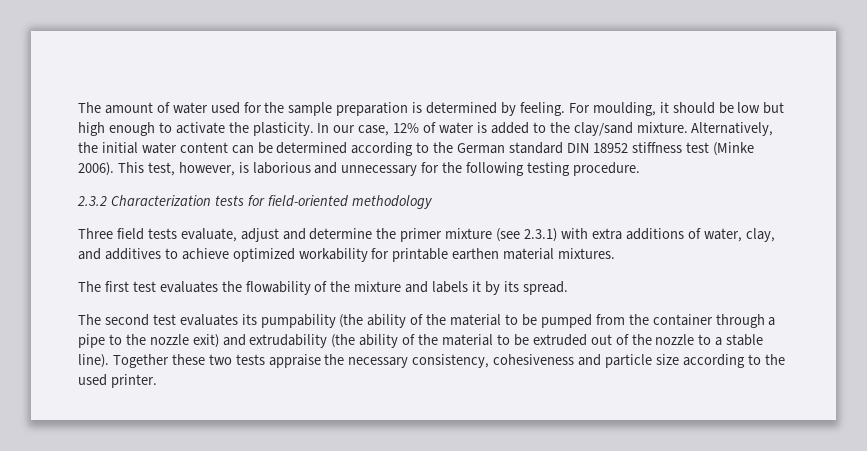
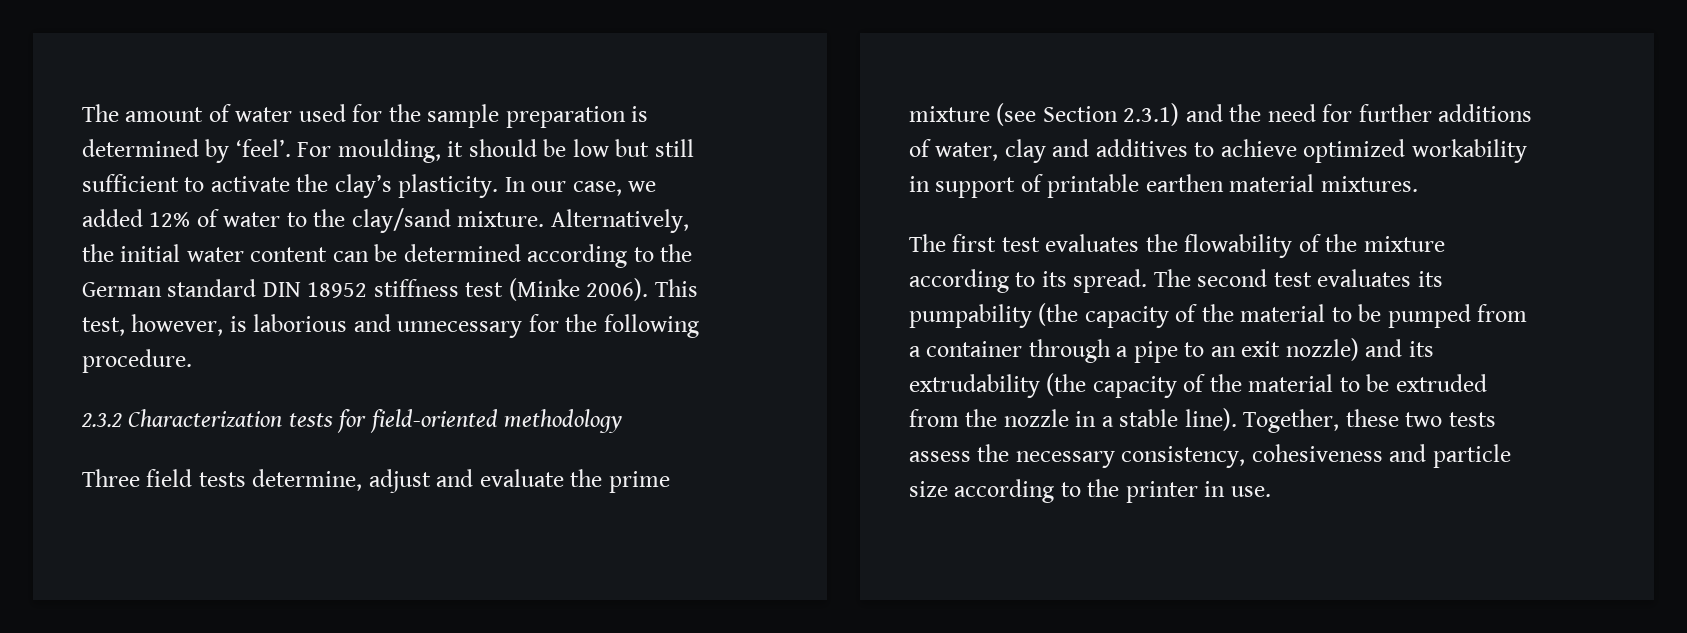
- The amount of water used for the sample preparation is determined by feeling.
+ The amount of water used for the sample preparation is determined by ‘feel’.
- For moulding, it should be low but high enough to activate the plasticity.
+ For moulding, it should be low but still sufficient to activate the clay’s plasticity.
- In our case, 12% of water is added to the clay/sand mixture.
+ In our case, we added 12% of water to the clay/sand mixture.
- This test, however, is laborious and unnecessary for the following testing procedure.
+ This test, however, is laborious and unnecessary for the following procedure.
- Three field tests evaluate, adjust and determine the primer mixture (see 2.3.1) with extra additions of water, clay, and additives to achieve optimized workability for printable earthen material mixtures.
+ Three field tests determine, adjust and evaluate the prime mixture (see Section 2.3.1) and the need for further additions of water, clay and additives to achieve optimized workability in support of printable earthen material mixtures.
- The first test evaluates the flowability of the mixture and labels it by its spread.
- The second test evaluates its pumpability (the ability of the material to be pumped from the container through a pipe to the nozzle exit) and extrudability (the ability of the material to be extruded out of the nozzle to a stable line).
+ The first test evaluates the flowability of the mixture according to its spread. The second test evaluates its pumpability (the capacity of the material to be pumped from a container through a pipe to an exit nozzle) and its extrudability (the capacity of the material to be extruded from the nozzle in a stable line).
- Together these two tests appraise the necessary consistency, cohesiveness and particle size according to the used printer.
+ Together, these two tests assess the necessary consistency, cohesiveness and particle size according to the printer in use.

